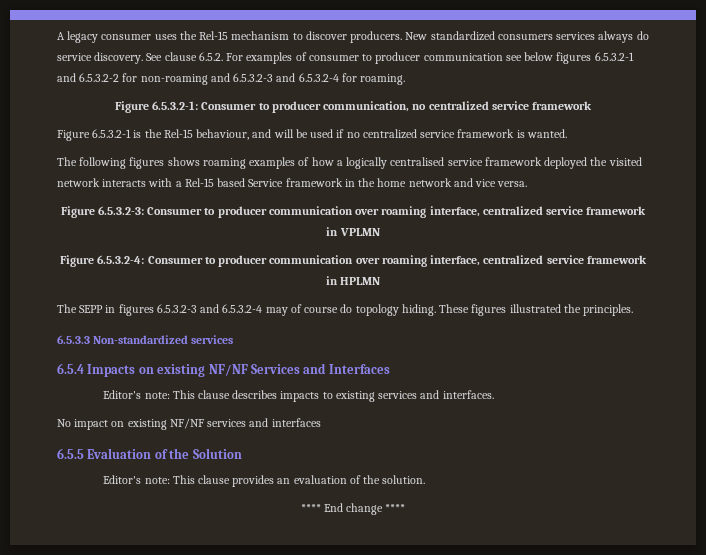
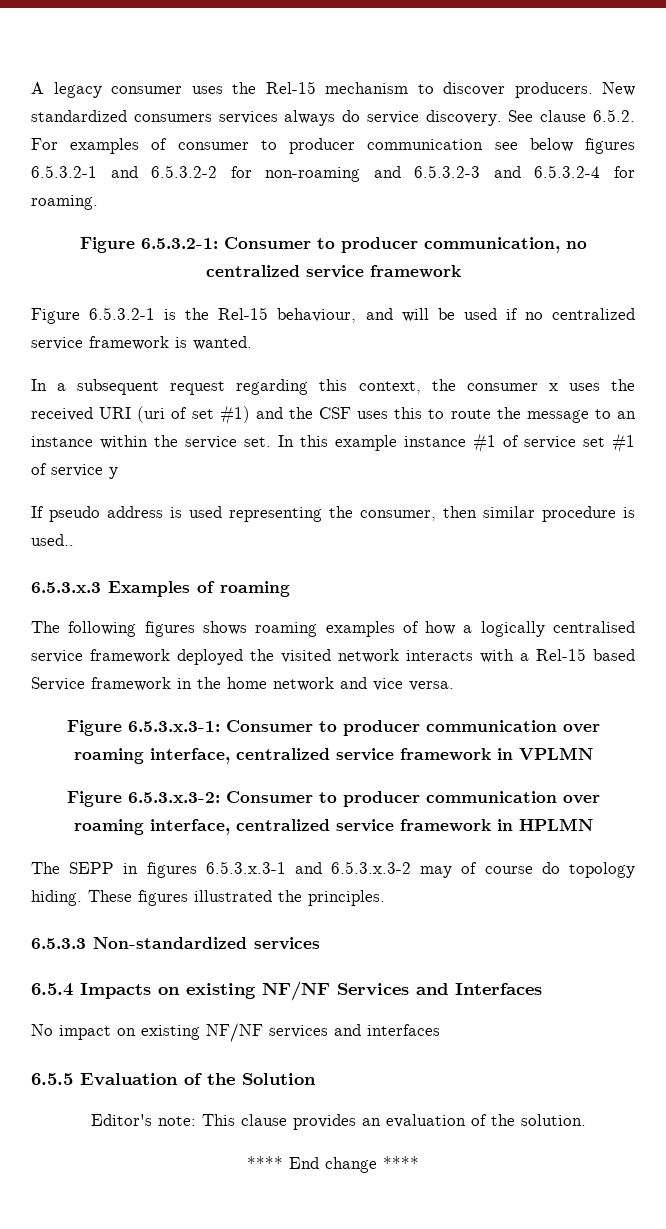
+ In a subsequent request regarding this context, the consumer x uses the received URI (uri of set #1) and the CSF uses this to route the message to an instance within the service set. In this example instance #1 of service set #1 of service y
+ If pseudo address is used representing the consumer, then similar procedure is used..
+ 6.5.3.x.3 Examples of roaming
- Figure 6.5.3.2-3: Consumer to producer communication over roaming interface, centralized service framework in VPLMN
+ Figure 6.5.3.x.3-1: Consumer to producer communication over roaming interface, centralized service framework in VPLMN
- Figure 6.5.3.2-4: Consumer to producer communication over roaming interface, centralized service framework in HPLMN
+ Figure 6.5.3.x.3-2: Consumer to producer communication over roaming interface, centralized service framework in HPLMN
- The SEPP in figures 6.5.3.2-3 and 6.5.3.2-4 may of course do topology hiding.
+ The SEPP in figures 6.5.3.x.3-1 and 6.5.3.x.3-2 may of course do topology hiding.
- Editor's note: This clause describes impacts to existing services and interfaces.

